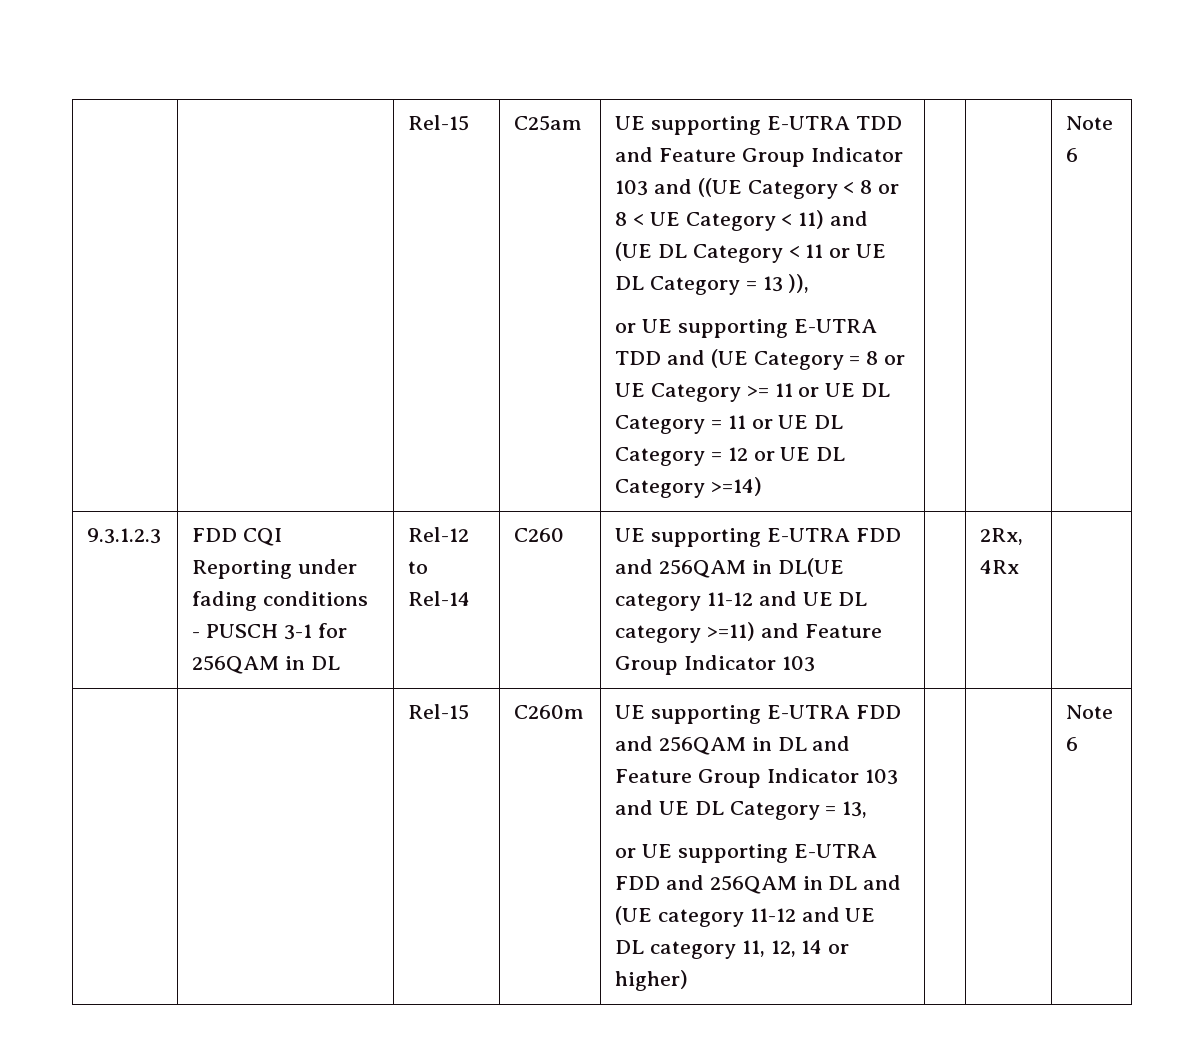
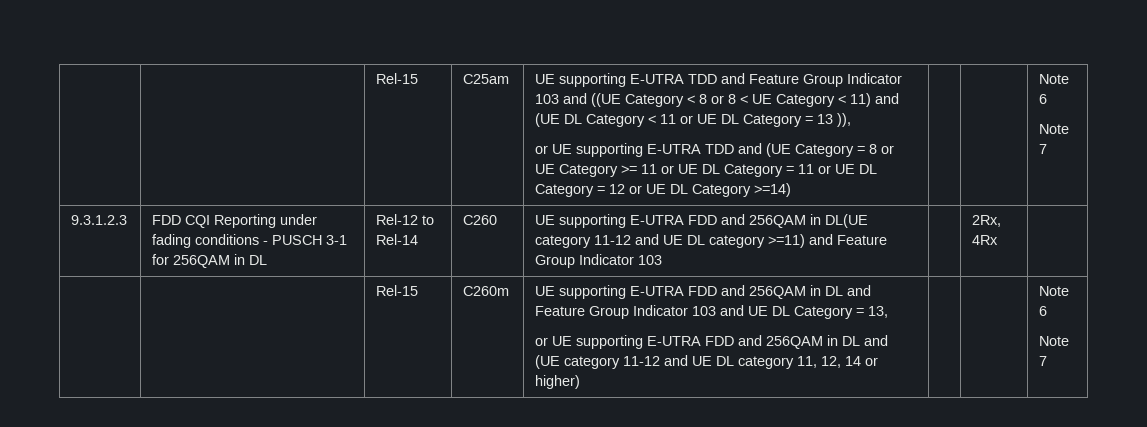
  or UE supporting E-UTRA TDD and (UE Category = 8 or UE Category >= 11 or UE DL Category = 11 or UE DL Category = 12 or UE DL Category >=14) | | | Note 6
+ Note 7
  or UE supporting E-UTRA FDD and 256QAM in DL and (UE category 11-12 and UE DL category 11, 12, 14 or higher) | | | Note 6
+ Note 7

